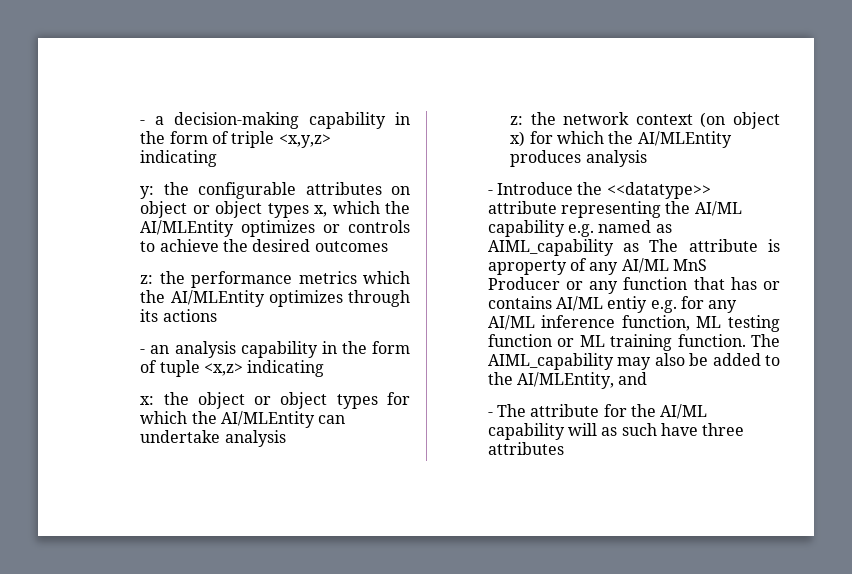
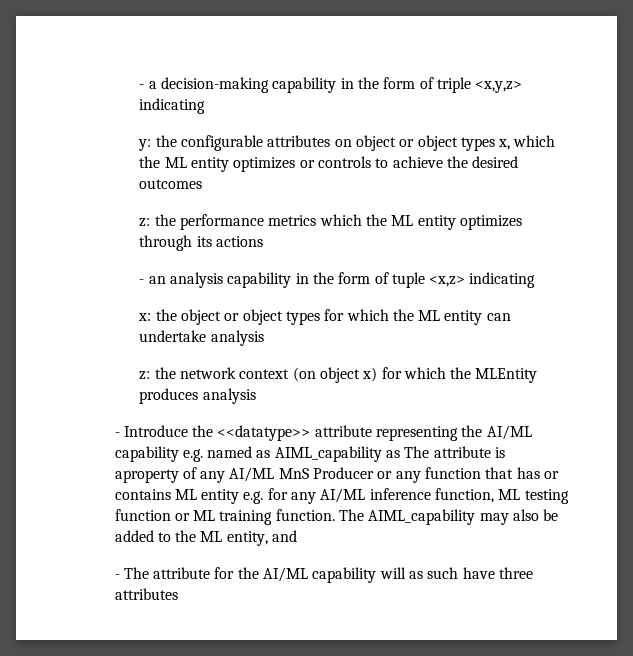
- y: the configurable attributes on object or object types x, which the AI/MLEntity optimizes or controls to achieve the desired outcomes
+ y: the configurable attributes on object or object types x, which the ML entity optimizes or controls to achieve the desired outcomes
- z: the performance metrics which the AI/MLEntity optimizes through its actions
+ z: the performance metrics which the ML entity optimizes through its actions
- x: the object or object types for which the AI/MLEntity can undertake analysis
+ x: the object or object types for which the ML entity can undertake analysis
- z: the network context (on object x) for which the AI/MLEntity produces analysis
+ z: the network context (on object x) for which the MLEntity produces analysis
- - Introduce the <<datatype>> attribute representing the AI/ML capability e.g. named as AIML_capability as The attribute is aproperty of any AI/ML MnS Producer or any function that has or contains AI/ML entiy e.g. for any AI/ML inference function, ML testing function or ML training function.
+ - Introduce the <<datatype>> attribute representing the AI/ML capability e.g. named as AIML_capability as The attribute is aproperty of any AI/ML MnS Producer or any function that has or contains ML entity e.g. for any AI/ML inference function, ML testing function or ML training function.
- The AIML_capability may also be added to the AI/MLEntity, and
+ The AIML_capability may also be added to the ML entity, and

